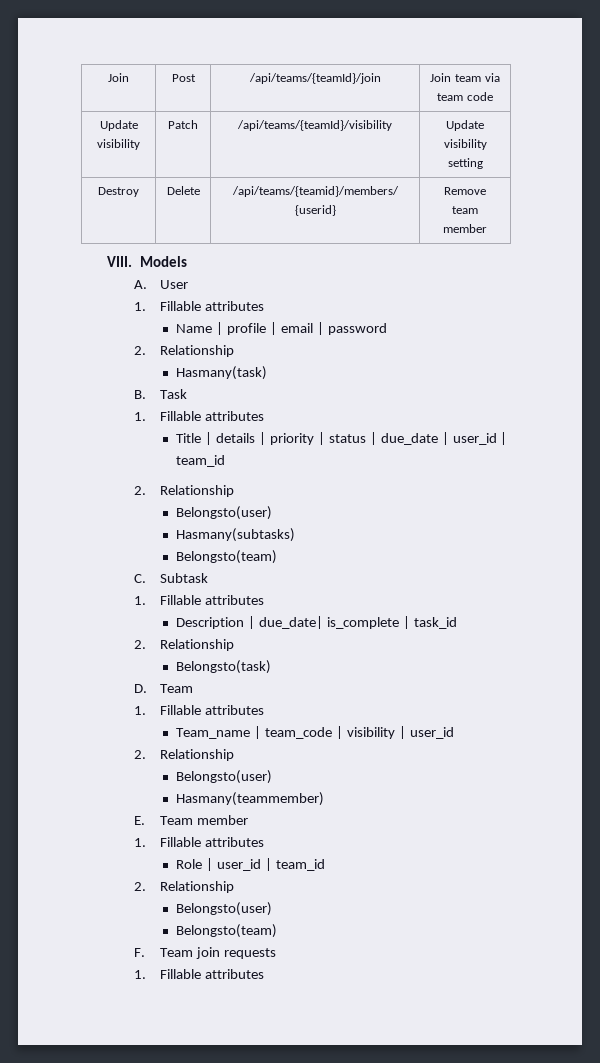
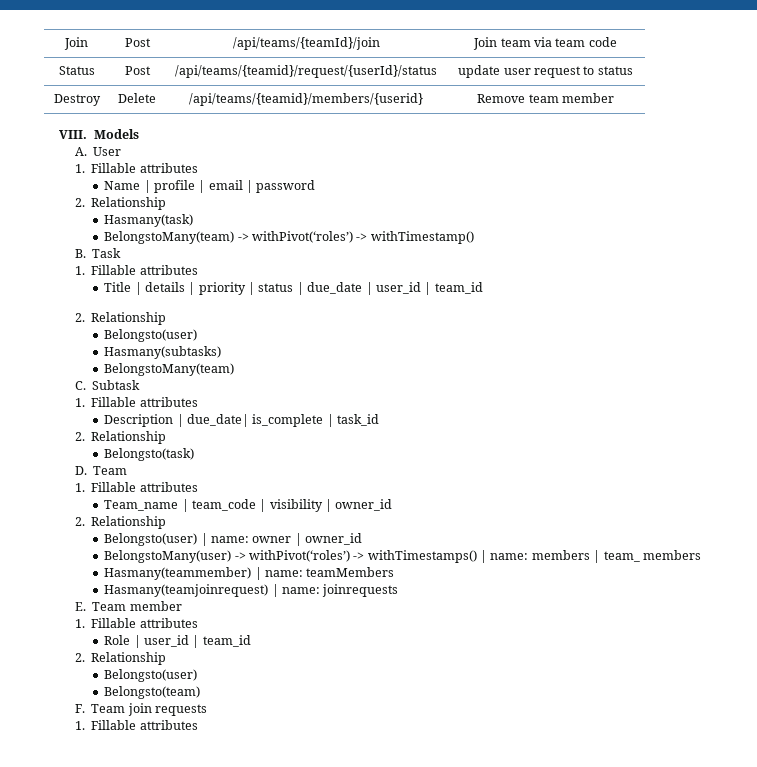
- Update visibility | Patch | /api/teams/{teamId}/visibility | Update visibility setting
+ Status | Post | /api/teams/{teamid}/request/{userId}/status | update user request to status
+ BelongstoMany(team) -> withPivot(‘roles’) -> withTimestamp()
  Hasmany(subtasks)
- Belongsto(team)
+ BelongstoMany(team)
- Team_name | team_code | visibility | user_id
+ Team_name | team_code | visibility | owner_id
  2. Relationship
- Belongsto(user)
- Hasmany(teammember)
+ Belongsto(user) | name: owner | owner_id
+ BelongstoMany(user) -> withPivot(‘roles’) -> withTimestamps() | name: members | team_ members
+ Hasmany(teammember) | name: teamMembers
+ Hasmany(teamjoinrequest) | name: joinrequests

